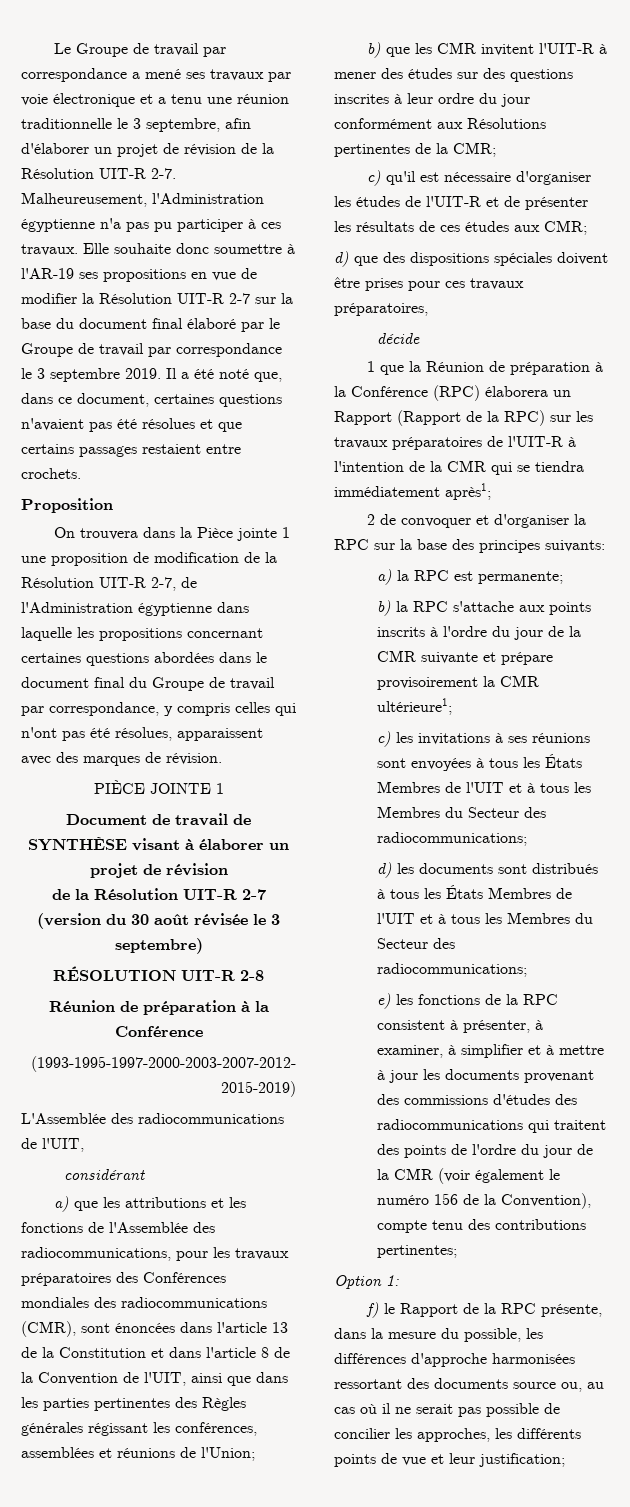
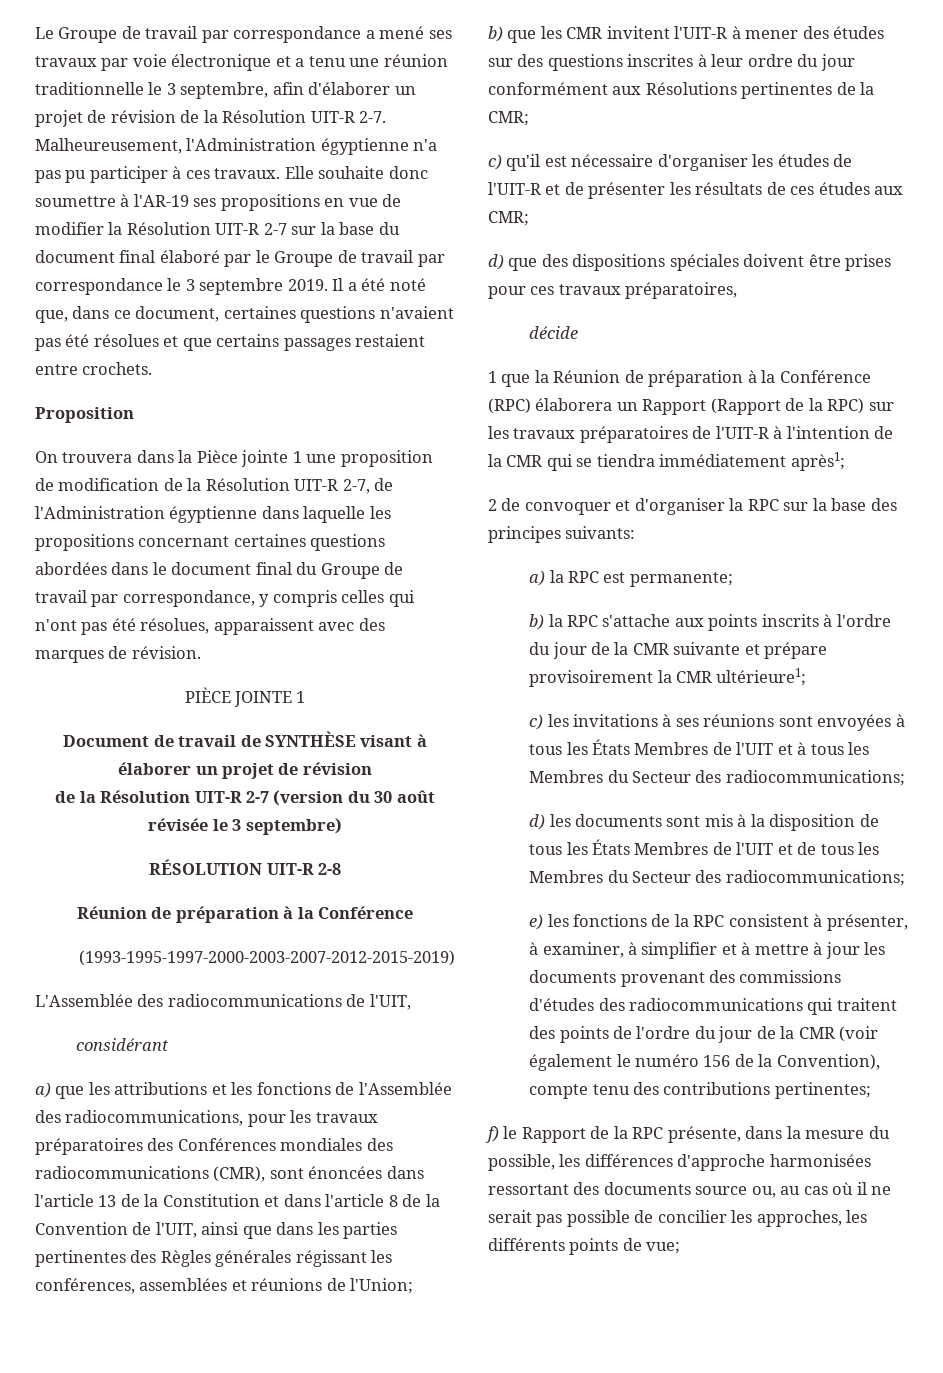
- d) les documents sont distribués à tous les États Membres de l'UIT et à tous les Membres du Secteur des radiocommunications;
+ d) les documents sont mis à la disposition de tous les États Membres de l'UIT et de tous les Membres du Secteur des radiocommunications;
- Option 1:
- f) le Rapport de la RPC présente, dans la mesure du possible, les différences d'approche harmonisées ressortant des documents source ou, au cas où il ne serait pas possible de concilier les approches, les différents points de vue et leur justification;
+ f) le Rapport de la RPC présente, dans la mesure du possible, les différences d'approche harmonisées ressortant des documents source ou, au cas où il ne serait pas possible de concilier les approches, les différents points de vue;

